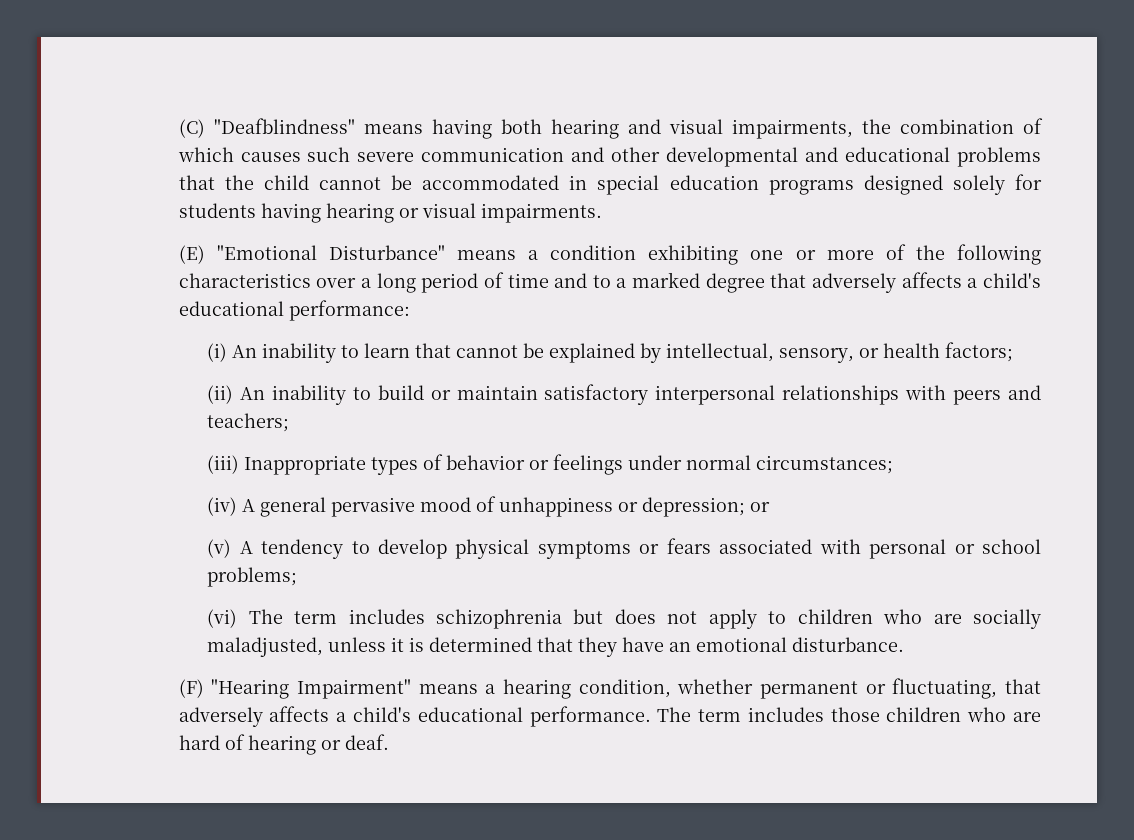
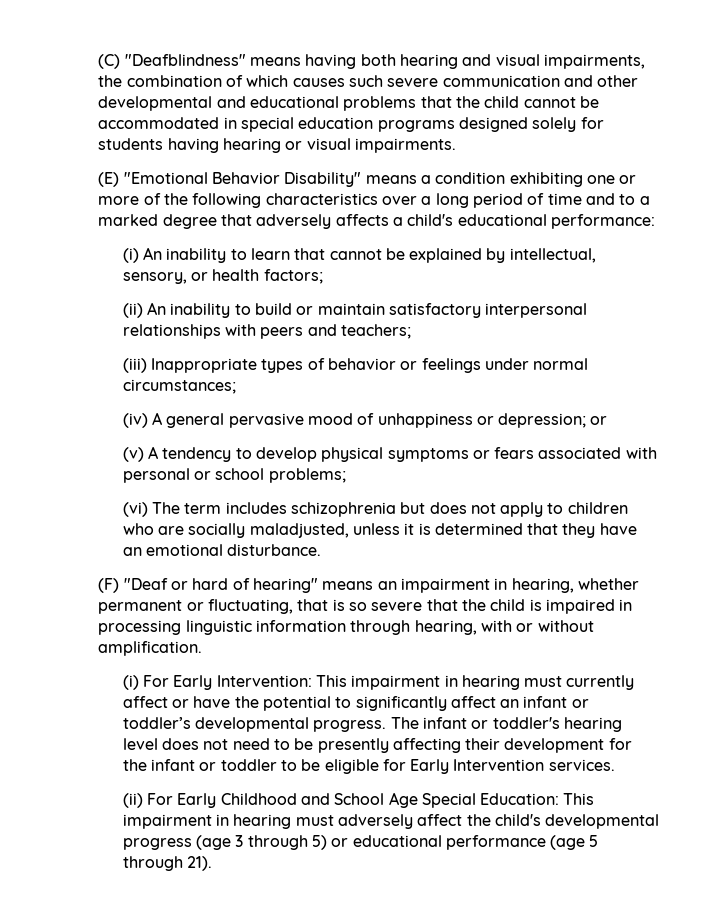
- (E) "Emotional Disturbance" means a condition exhibiting one or more of the following characteristics over a long period of time and to a marked degree that adversely affects a child's educational performance:
+ (E) "Emotional Behavior Disability" means a condition exhibiting one or more of the following characteristics over a long period of time and to a marked degree that adversely affects a child's educational performance:
- (F) "Hearing Impairment" means a hearing condition, whether permanent or fluctuating, that adversely affects a child's educational performance. The term includes those children who are hard of hearing or deaf.
+ (F) "Deaf or hard of hearing" means an impairment in hearing, whether permanent or fluctuating, that is so severe that the child is impaired in processing linguistic information through hearing, with or without amplification.
+ (i) For Early Intervention: This impairment in hearing must currently affect or have the potential to significantly affect an infant or toddler’s developmental progress. The infant or toddler's hearing level does not need to be presently affecting their development for the infant or toddler to be eligible for Early Intervention services.
+ (ii) For Early Childhood and School Age Special Education: This impairment in hearing must adversely affect the child's developmental progress (age 3 through 5) or educational performance (age 5 through 21).

